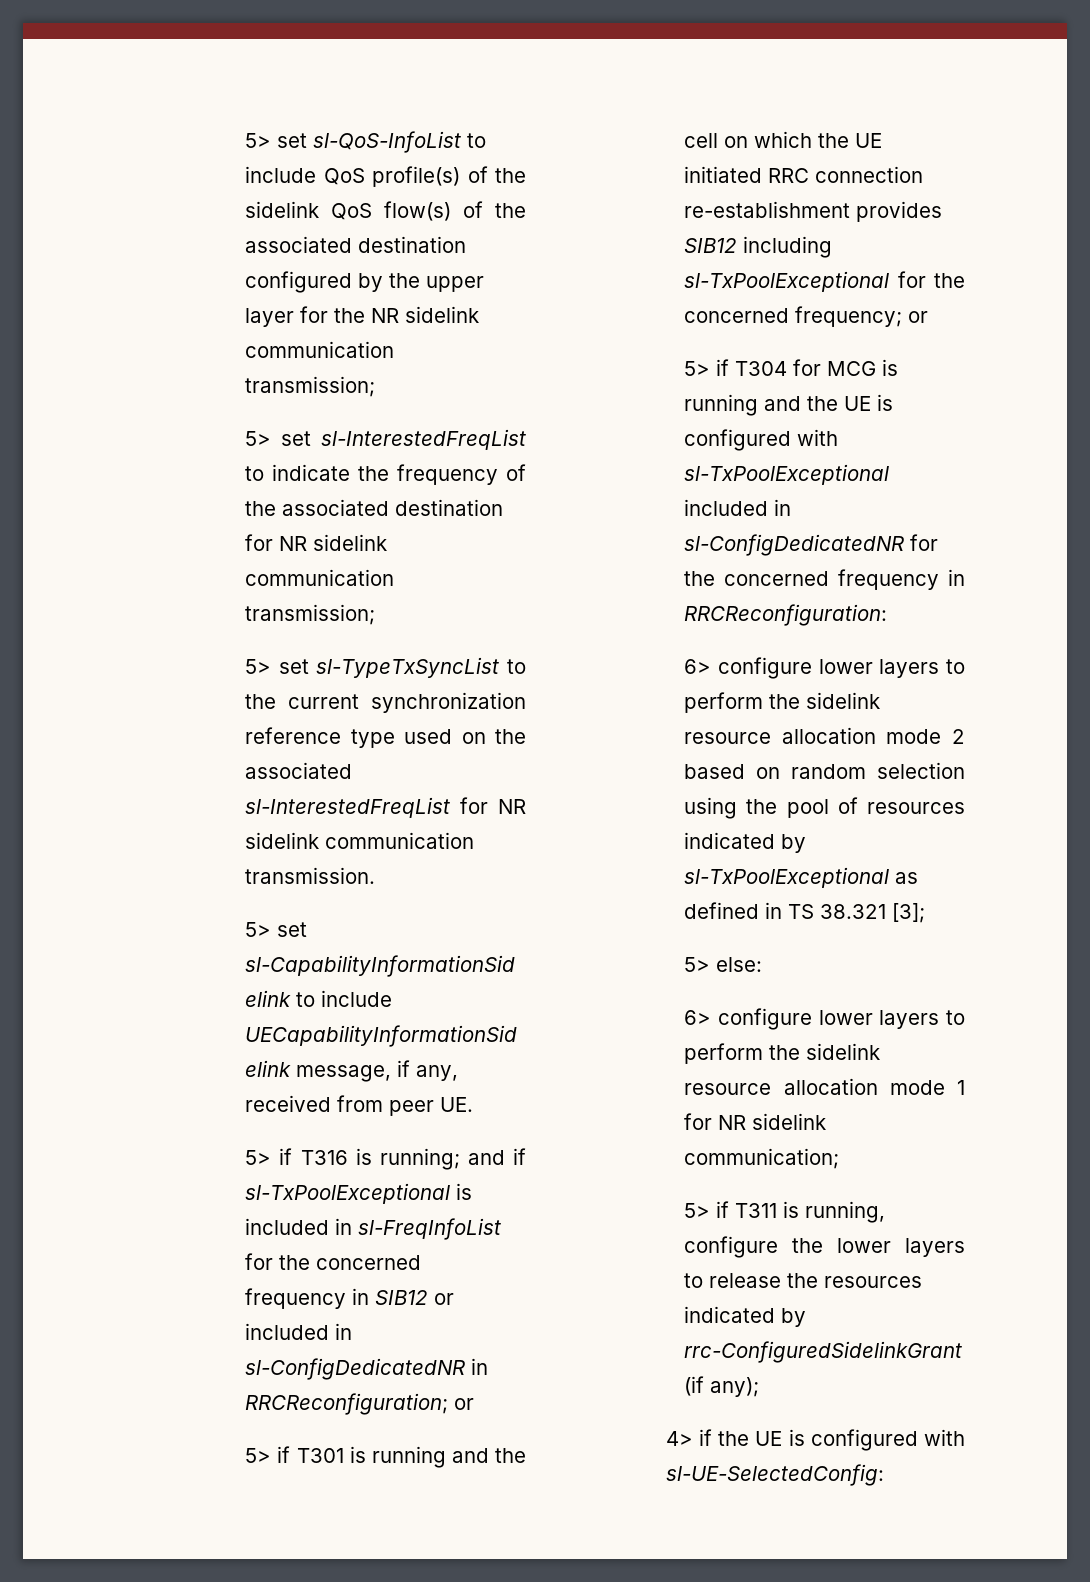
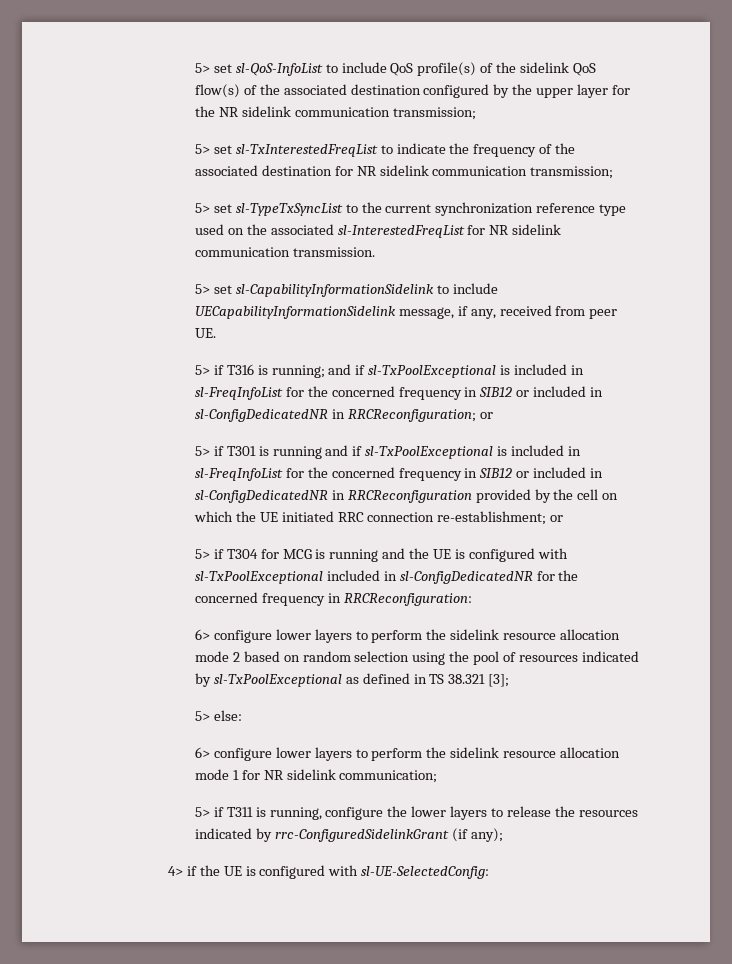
- 5> set sl-InterestedFreqList to indicate the frequency of the associated destination for NR sidelink communication transmission;
+ 5> set sl-TxInterestedFreqList to indicate the frequency of the associated destination for NR sidelink communication transmission;
- 5> if T301 is running and the cell on which the UE initiated RRC connection re-establishment provides SIB12 including sl-TxPoolExceptional for the concerned frequency; or
+ 5> if T301 is running and if sl-TxPoolExceptional is included in sl-FreqInfoList for the concerned frequency in SIB12 or included in sl-ConfigDedicatedNR in RRCReconfiguration provided by the cell on which the UE initiated RRC connection re-establishment; or

